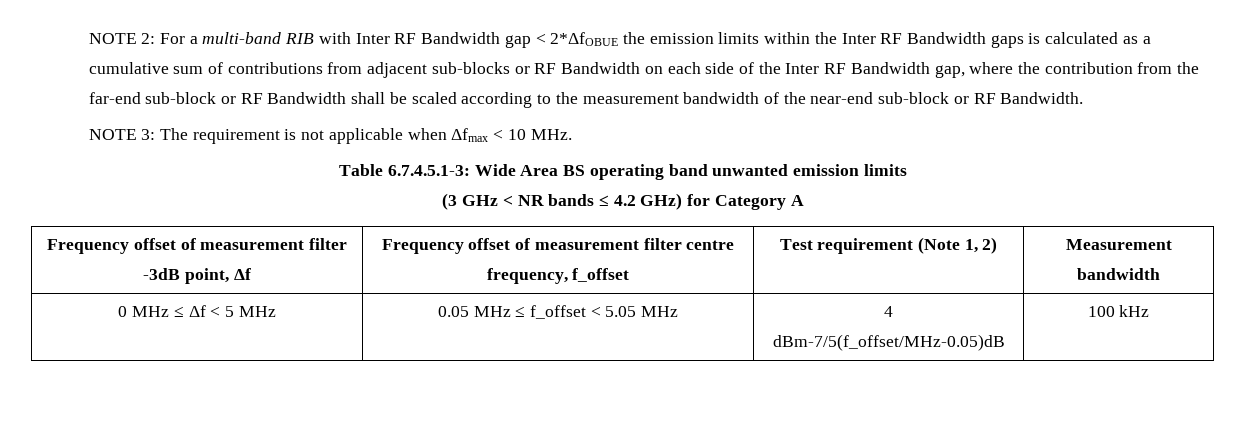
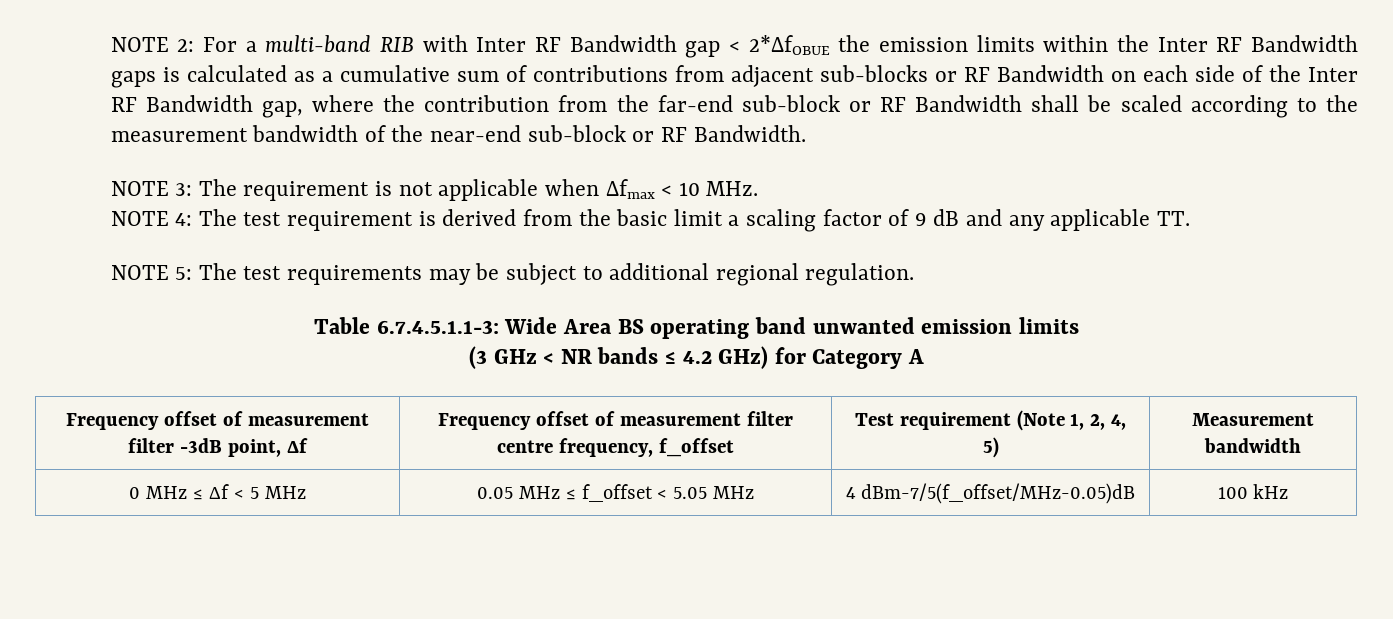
+ NOTE 4: The test requirement is derived from the basic limit a scaling factor of 9 dB and any applicable TT.
+ NOTE 5: The test requirements may be subject to additional regional regulation.
- Table 6.7.4.5.1-3: Wide Area BS operating band unwanted emission limits
+ Table 6.7.4.5.1.1-3: Wide Area BS operating band unwanted emission limits
- Frequency offset of measurement filter -3dB point, Δf | Frequency offset of measurement filter centre frequency, f_offset | Test requirement (Note 1, 2) | Measurement bandwidth
+ Frequency offset of measurement filter -3dB point, Δf | Frequency offset of measurement filter centre frequency, f_offset | Test requirement (Note 1, 2, 4, 5) | Measurement bandwidth

